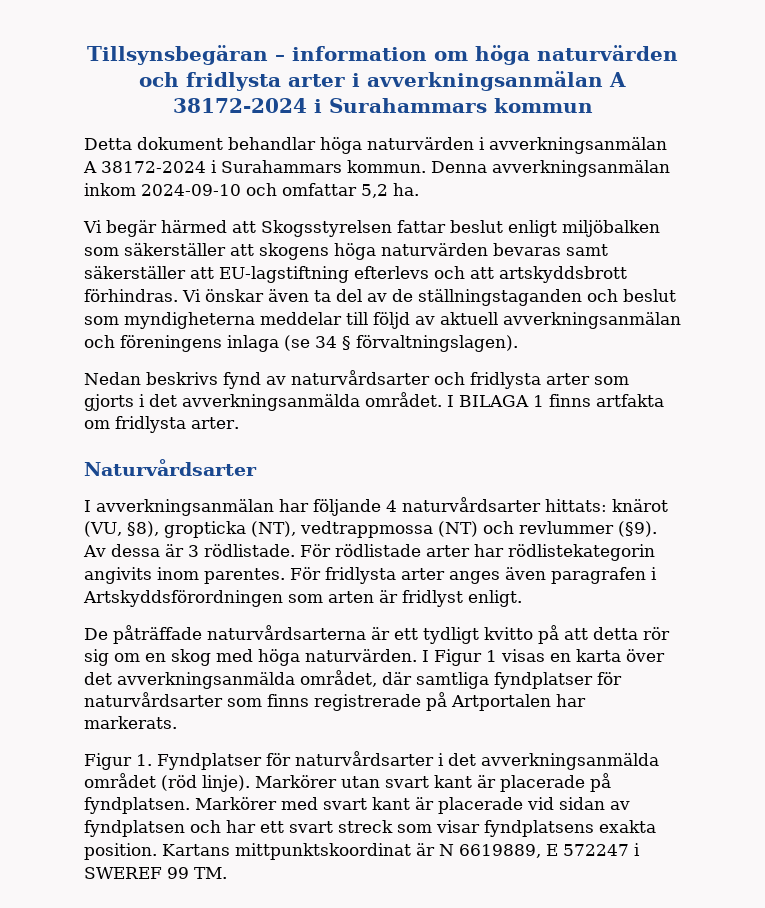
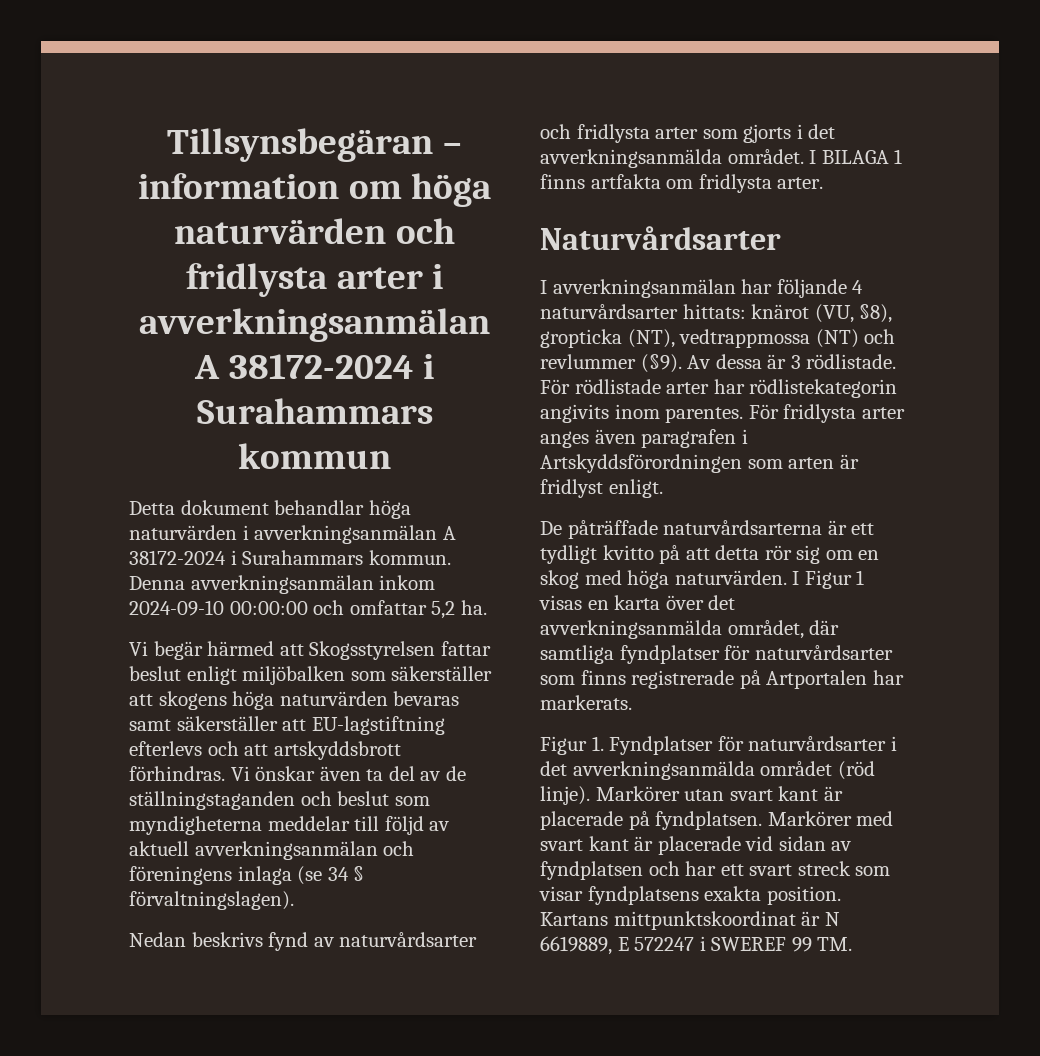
- Denna avverkningsanmälan inkom 2024-09-10 och omfattar 5,2 ha.
+ Denna avverkningsanmälan inkom 2024-09-10 00:00:00 och omfattar 5,2 ha.

